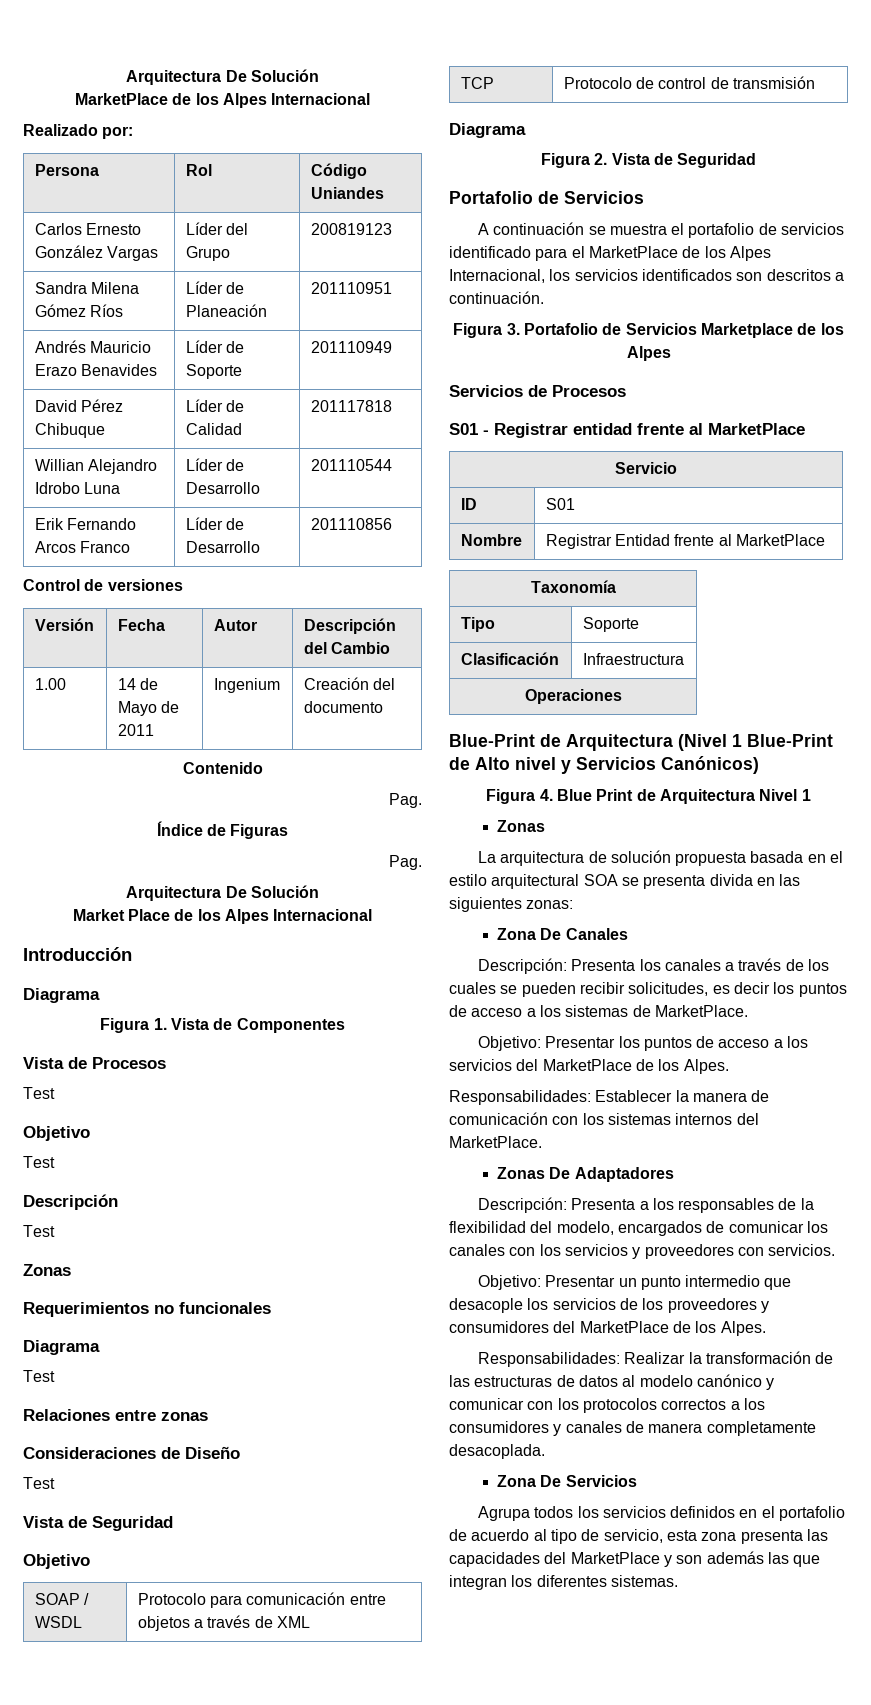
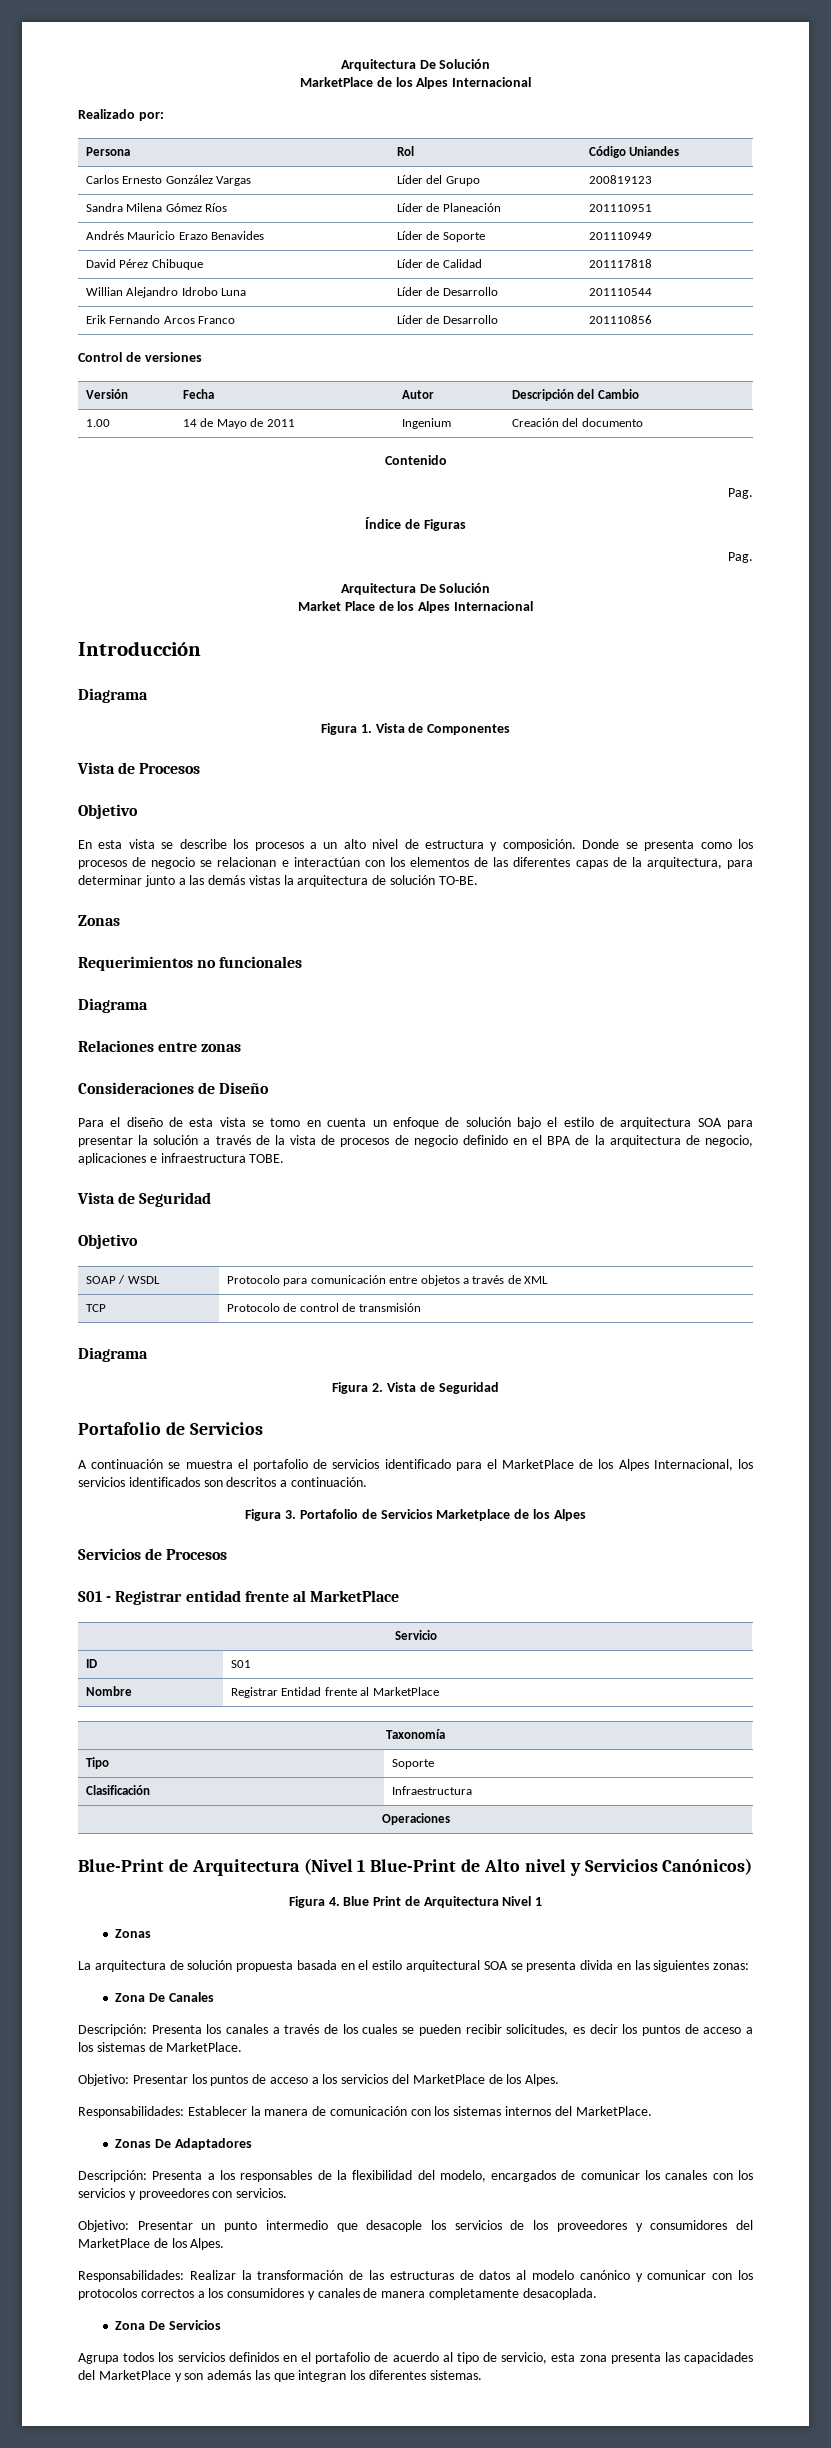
  Vista de Procesos
- Test
  Objetivo
- Test
- Descripción
- Test
+ En esta vista se describe los procesos a un alto nivel de estructura y composición. Donde se presenta como los procesos de negocio se relacionan e interactúan con los elementos de las diferentes capas de la arquitectura, para determinar junto a las demás vistas la arquitectura de solución TO-BE.
  Requerimientos no funcionales
  Diagrama
- Test
  Consideraciones de Diseño
- Test
+ Para el diseño de esta vista se tomo en cuenta un enfoque de solución bajo el estilo de arquitectura SOA para presentar la solución a través de la vista de procesos de negocio definido en el BPA de la arquitectura de negocio, aplicaciones e infraestructura TOBE.

